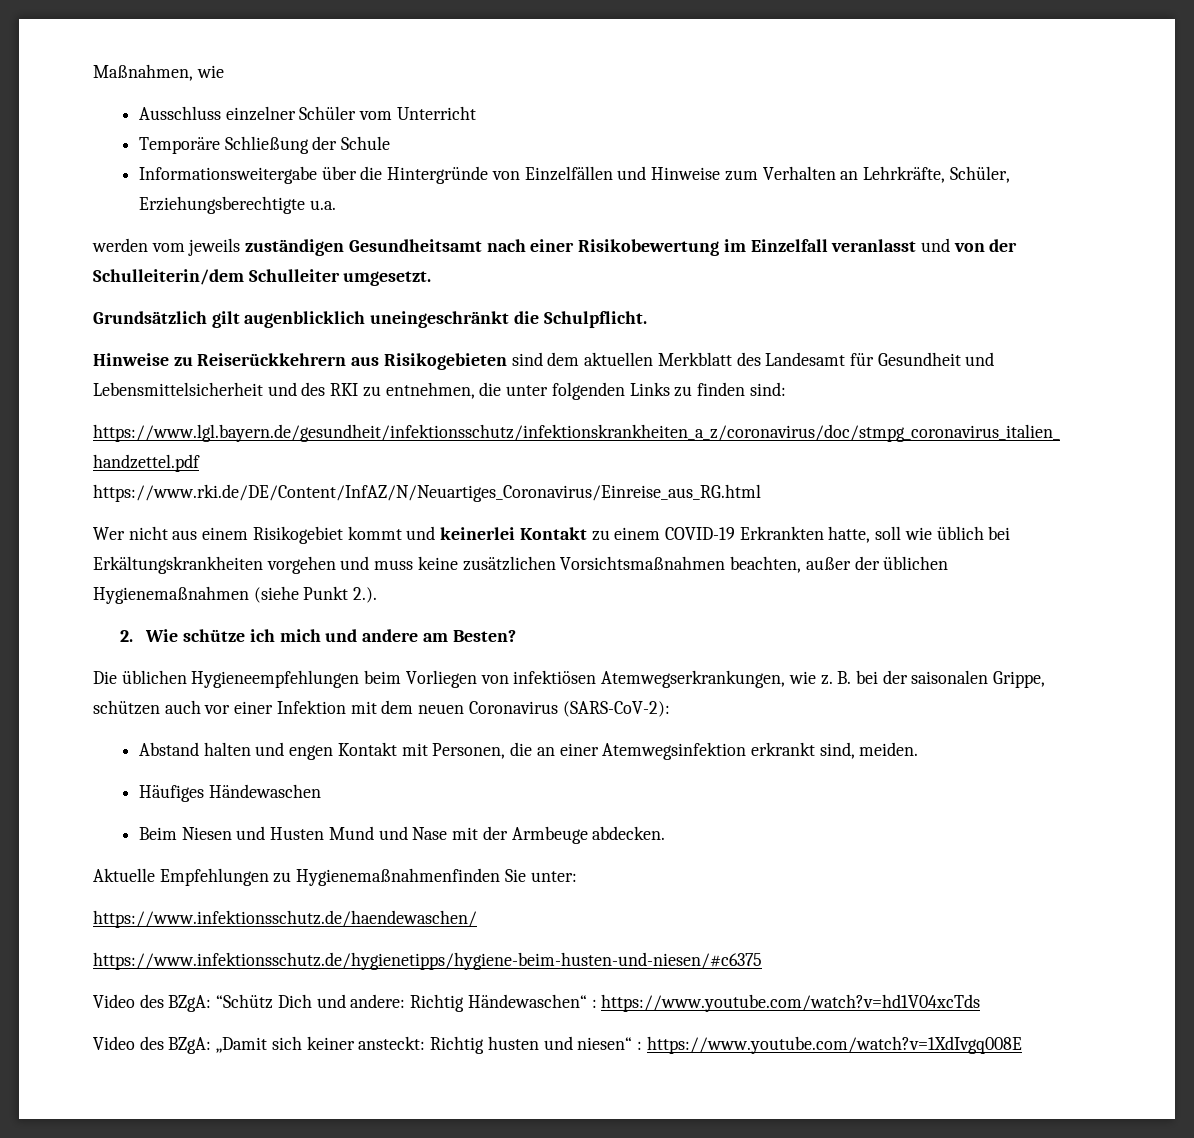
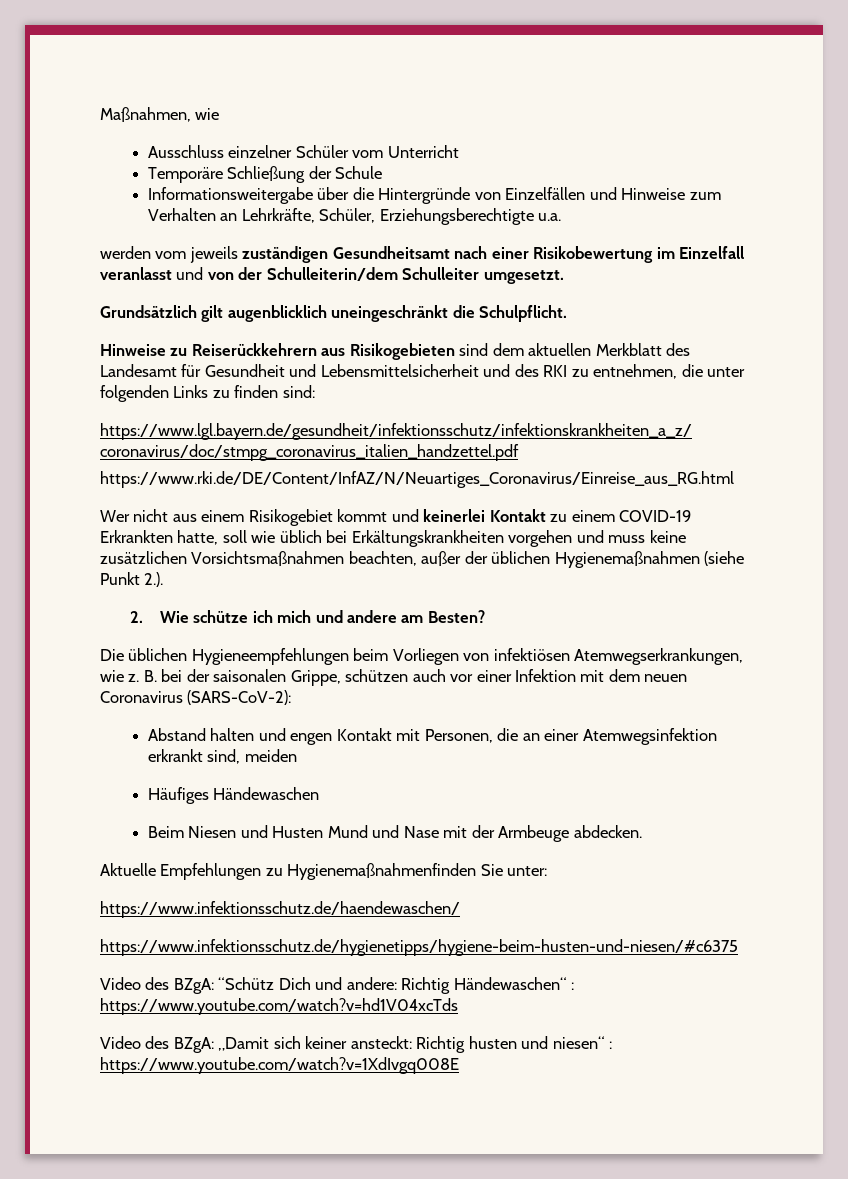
- Abstand halten und engen Kontakt mit Personen, die an einer Atemwegsinfektion erkrankt sind, meiden.
+ Abstand halten und engen Kontakt mit Personen, die an einer Atemwegsinfektion erkrankt sind, meiden

